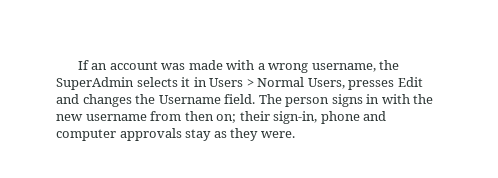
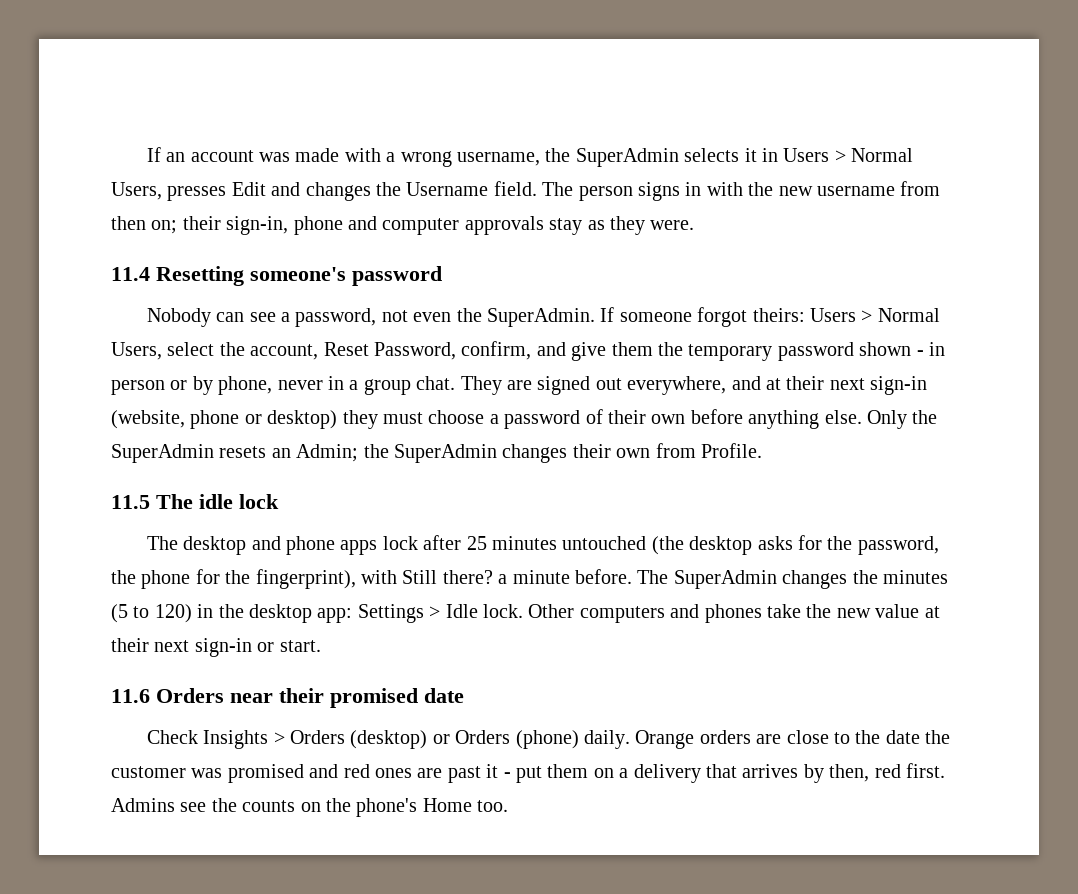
+ 11.4 Resetting someone's password
+ Nobody can see a password, not even the SuperAdmin. If someone forgot theirs: Users > Normal Users, select the account, Reset Password, confirm, and give them the temporary password shown - in person or by phone, never in a group chat. They are signed out everywhere, and at their next sign-in (website, phone or desktop) they must choose a password of their own before anything else. Only the SuperAdmin resets an Admin; the SuperAdmin changes their own from Profile.
+ 11.5 The idle lock
+ The desktop and phone apps lock after 25 minutes untouched (the desktop asks for the password, the phone for the fingerprint), with Still there? a minute before. The SuperAdmin changes the minutes (5 to 120) in the desktop app: Settings > Idle lock. Other computers and phones take the new value at their next sign-in or start.
+ 11.6 Orders near their promised date
+ Check Insights > Orders (desktop) or Orders (phone) daily. Orange orders are close to the date the customer was promised and red ones are past it - put them on a delivery that arrives by then, red first. Admins see the counts on the phone's Home too.

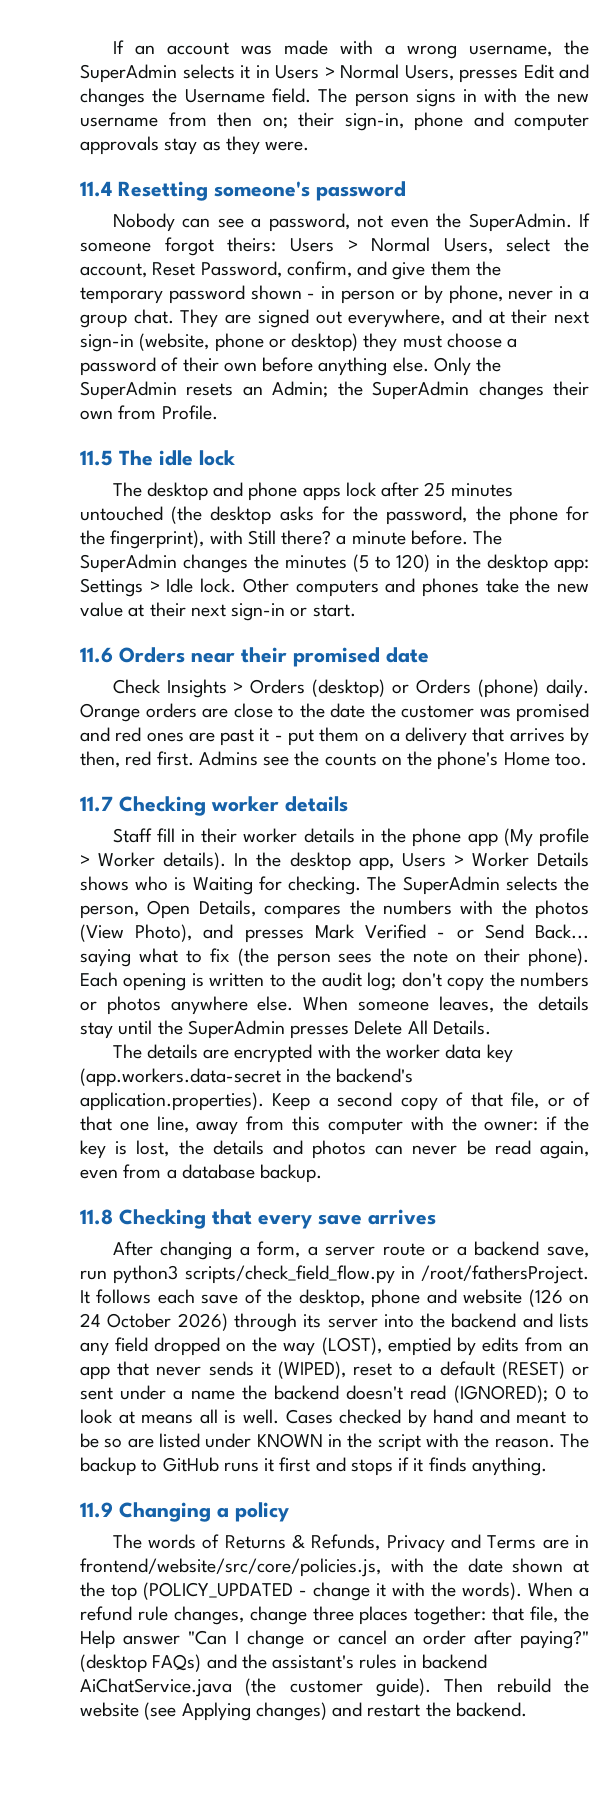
+ 11.7 Checking worker details
+ Staff fill in their worker details in the phone app (My profile > Worker details). In the desktop app, Users > Worker Details shows who is Waiting for checking. The SuperAdmin selects the person, Open Details, compares the numbers with the photos (View Photo), and presses Mark Verified - or Send Back... saying what to fix (the person sees the note on their phone). Each opening is written to the audit log; don't copy the numbers or photos anywhere else. When someone leaves, the details stay until the SuperAdmin presses Delete All Details.
+ The details are encrypted with the worker data key (app.workers.data-secret in the backend's application.properties). Keep a second copy of that file, or of that one line, away from this computer with the owner: if the key is lost, the details and photos can never be read again, even from a database backup.
+ 11.8 Checking that every save arrives
+ After changing a form, a server route or a backend save, run python3 scripts/check_field_flow.py in /root/fathersProject. It follows each save of the desktop, phone and website (126 on 24 October 2026) through its server into the backend and lists any field dropped on the way (LOST), emptied by edits from an app that never sends it (WIPED), reset to a default (RESET) or sent under a name the backend doesn't read (IGNORED); 0 to look at means all is well. Cases checked by hand and meant to be so are listed under KNOWN in the script with the reason. The backup to GitHub runs it first and stops if it finds anything.
+ 11.9 Changing a policy
+ The words of Returns & Refunds, Privacy and Terms are in frontend/website/src/core/policies.js, with the date shown at the top (POLICY_UPDATED - change it with the words). When a refund rule changes, change three places together: that file, the Help answer "Can I change or cancel an order after paying?" (desktop FAQs) and the assistant's rules in backend AiChatService.java (the customer guide). Then rebuild the website (see Applying changes) and restart the backend.

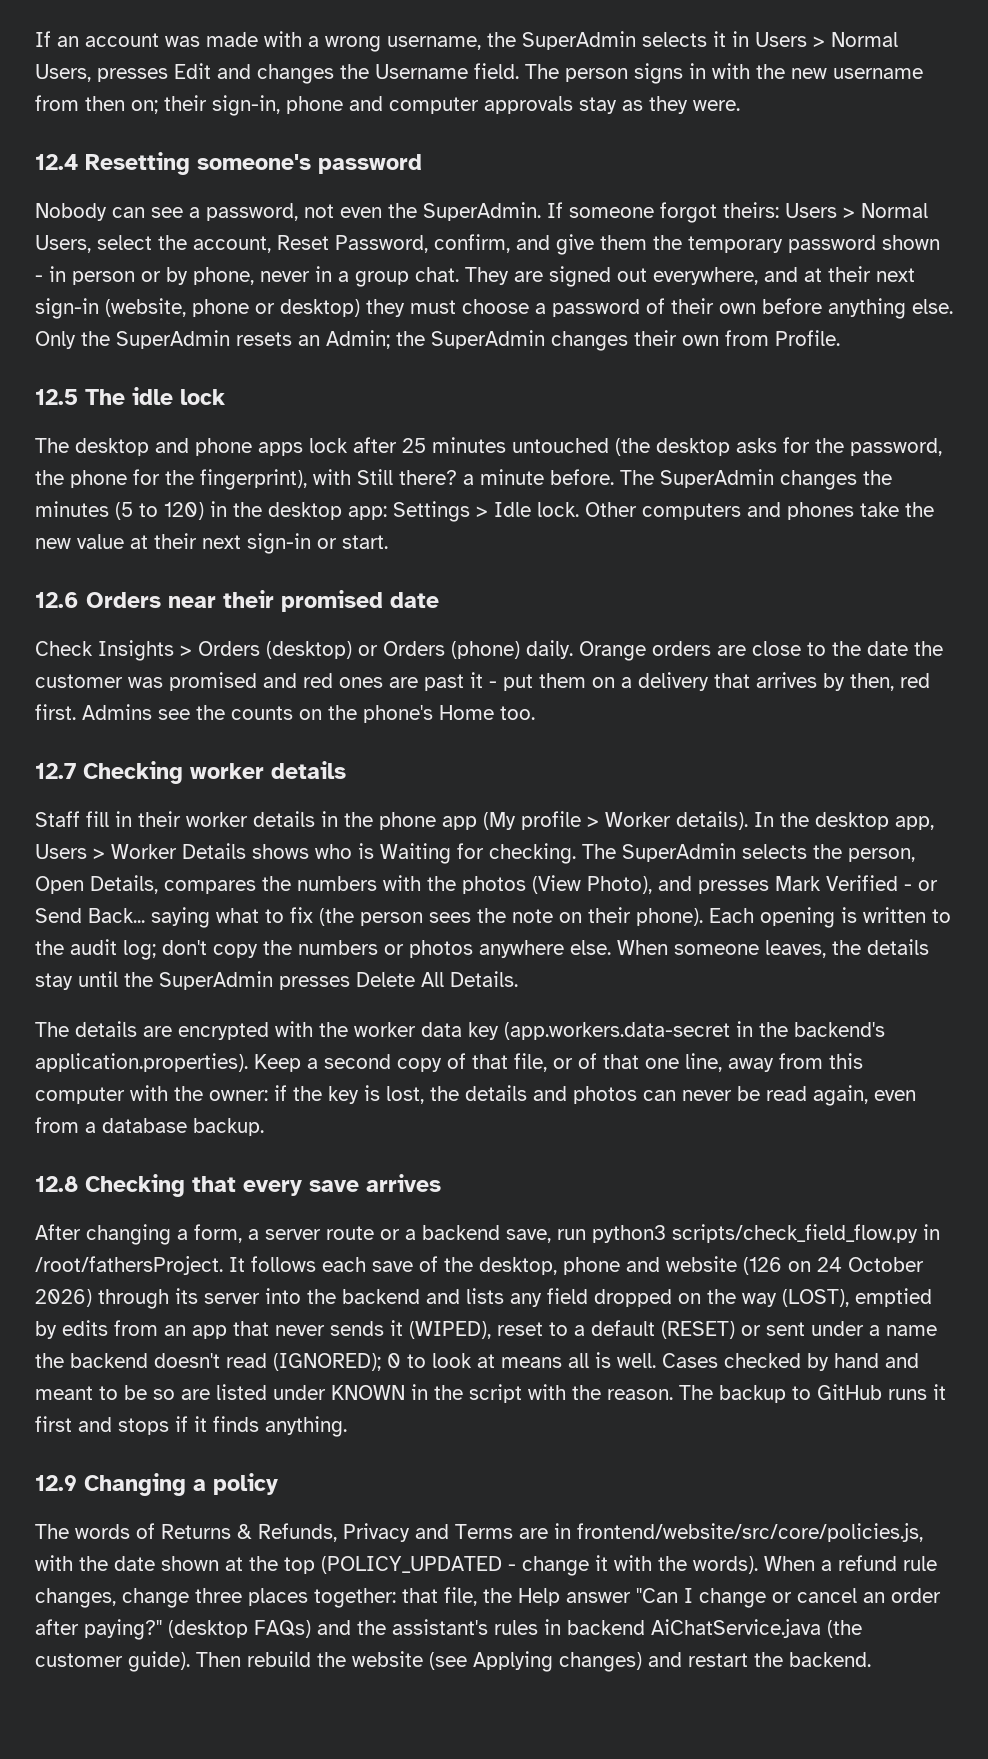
- 11.4 Resetting someone's password
+ 12.4 Resetting someone's password
- 11.5 The idle lock
+ 12.5 The idle lock
- 11.6 Orders near their promised date
+ 12.6 Orders near their promised date
- 11.7 Checking worker details
+ 12.7 Checking worker details
- 11.8 Checking that every save arrives
+ 12.8 Checking that every save arrives
- 11.9 Changing a policy
+ 12.9 Changing a policy

